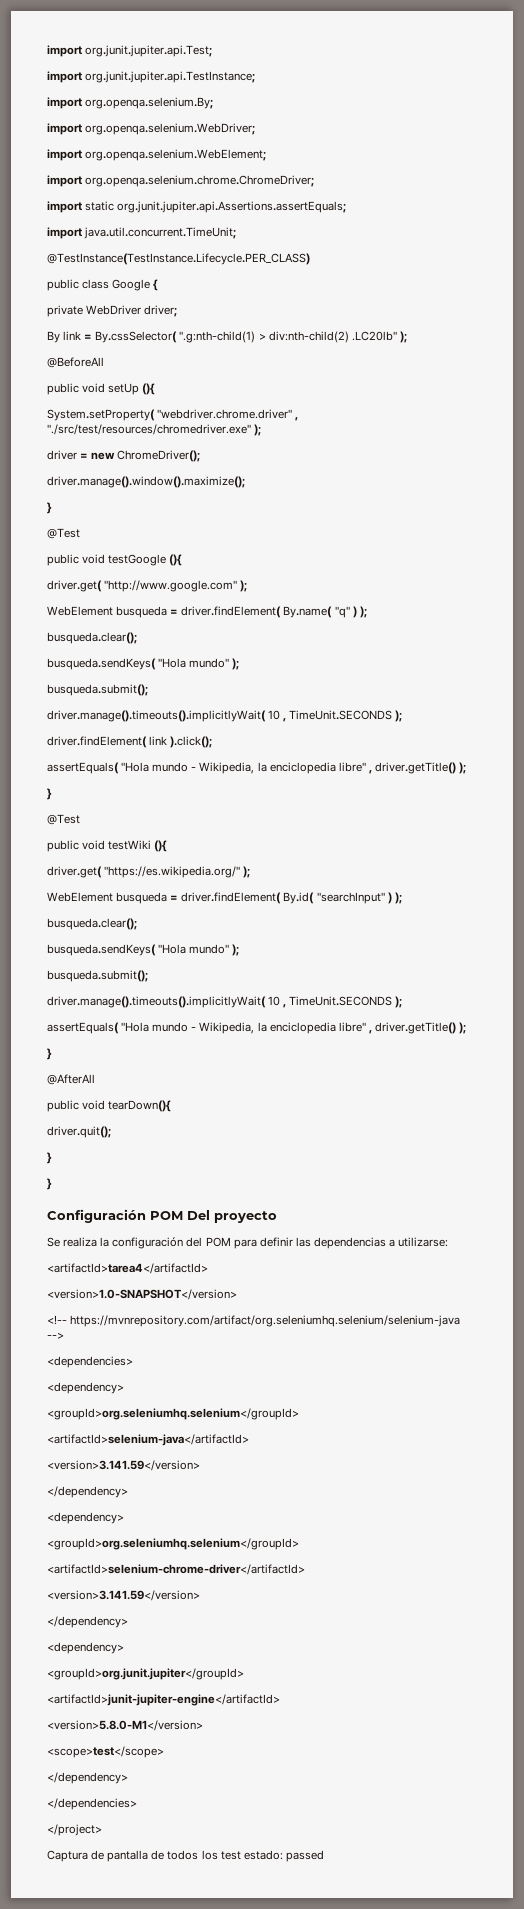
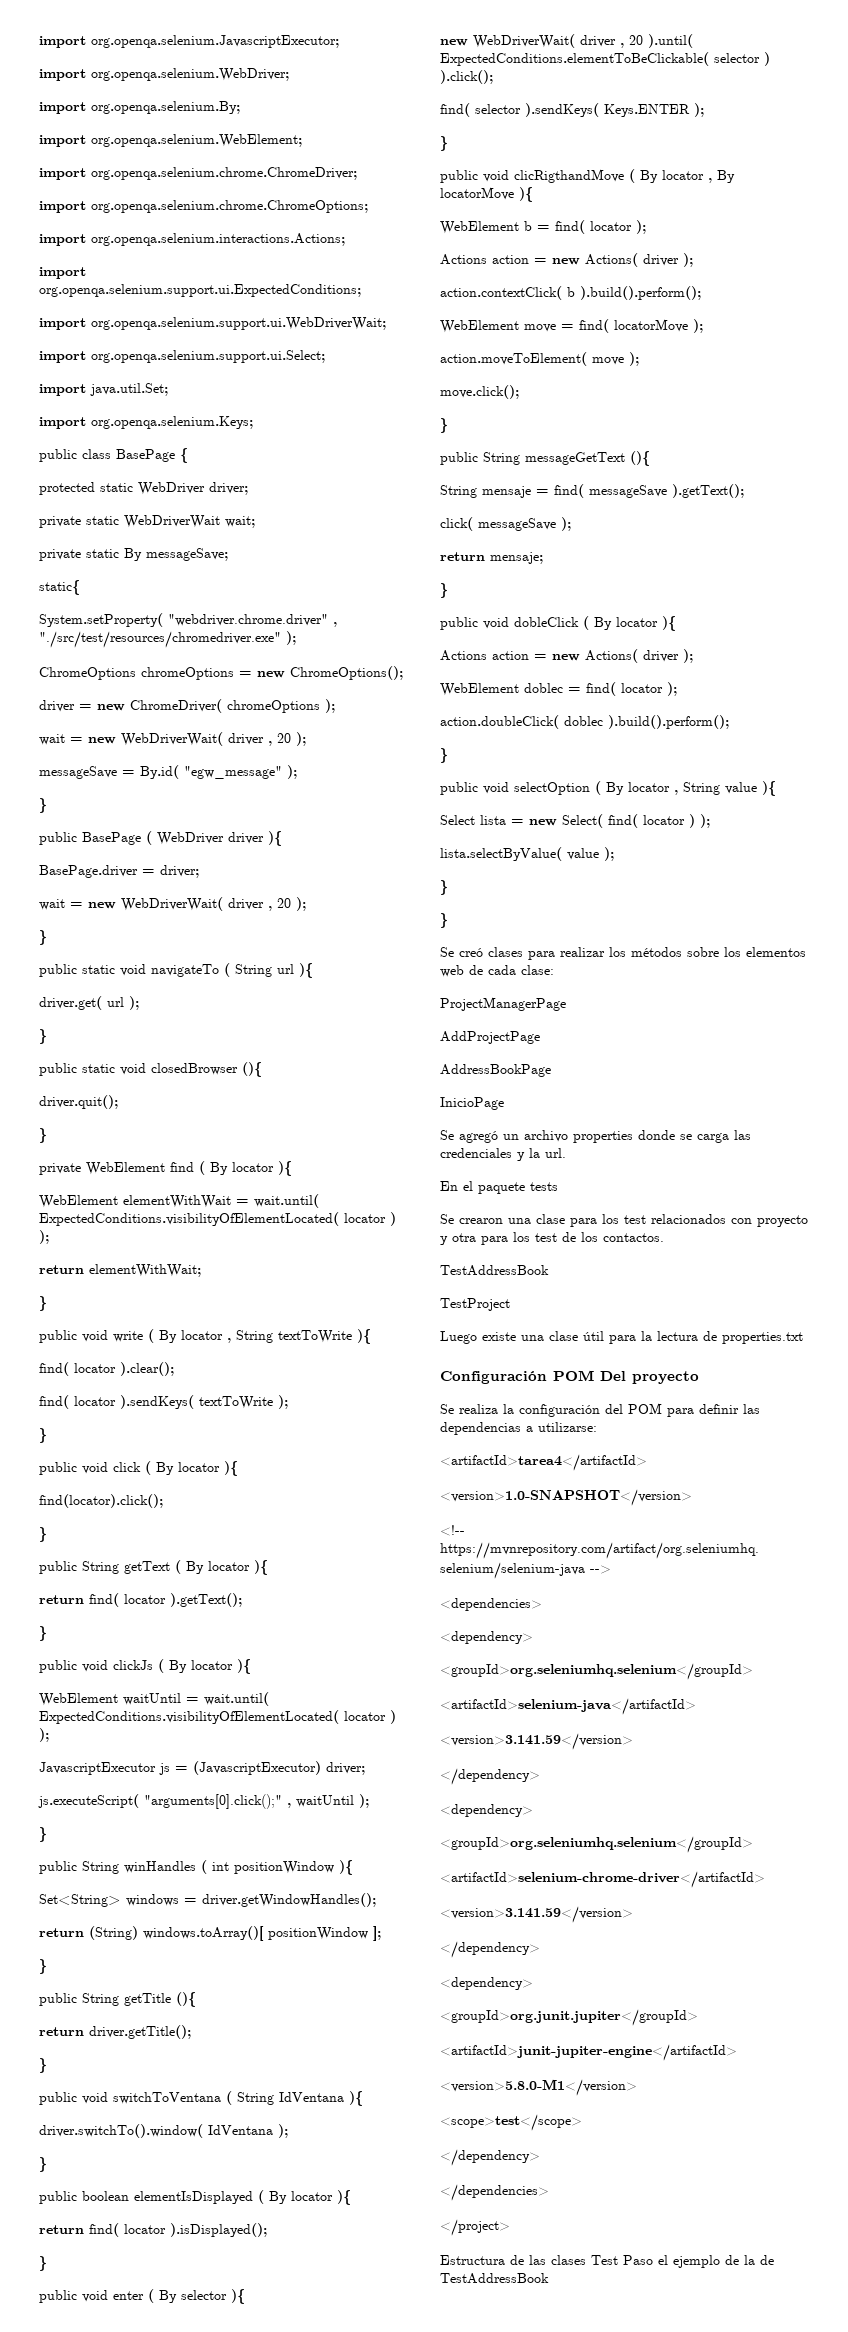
- import org.junit.jupiter.api.Test;
- import org.junit.jupiter.api.TestInstance;
+ import org.openqa.selenium.JavascriptExecutor;
+ import org.openqa.selenium.WebDriver;
- import org.openqa.selenium.WebDriver;
- import static org.junit.jupiter.api.Assertions.assertEquals;
- import java.util.concurrent.TimeUnit;
- @TestInstance(TestInstance.Lifecycle.PER_CLASS)
+ import org.openqa.selenium.chrome.ChromeOptions;
+ import org.openqa.selenium.interactions.Actions;
+ import org.openqa.selenium.support.ui.ExpectedConditions;
+ import org.openqa.selenium.support.ui.WebDriverWait;
+ import org.openqa.selenium.support.ui.Select;
+ import java.util.Set;
+ import org.openqa.selenium.Keys;
- public class Google {
+ public class BasePage {
- private WebDriver driver;
+ protected static WebDriver driver;
- By link = By.cssSelector( ".g:nth-child(1) > div:nth-child(2) .LC20lb" );
- @BeforeAll
- public void setUp (){
+ private static WebDriverWait wait;
+ private static By messageSave;
+ static{
- driver = new ChromeDriver();
- driver.manage().window().maximize();
+ ChromeOptions chromeOptions = new ChromeOptions();
+ driver = new ChromeDriver( chromeOptions );
+ wait = new WebDriverWait( driver , 20 );
+ messageSave = By.id( "egw_message" );
  }
- @Test
- public void testGoogle (){
- driver.get( "http://www.google.com" );
- WebElement busqueda = driver.findElement( By.name( "q" ) );
- busqueda.clear();
- busqueda.sendKeys( "Hola mundo" );
- busqueda.submit();
- driver.manage().timeouts().implicitlyWait( 10 , TimeUnit.SECONDS );
- driver.findElement( link ).click();
- assertEquals( "Hola mundo - Wikipedia, la enciclopedia libre" , driver.getTitle() );
+ public BasePage ( WebDriver driver ){
+ BasePage.driver = driver;
+ wait = new WebDriverWait( driver , 20 );
  }
- @Test
- public void testWiki (){
- driver.get( "https://es.wikipedia.org/" );
- WebElement busqueda = driver.findElement( By.id( "searchInput" ) );
- busqueda.clear();
- busqueda.sendKeys( "Hola mundo" );
- busqueda.submit();
- driver.manage().timeouts().implicitlyWait( 10 , TimeUnit.SECONDS );
- assertEquals( "Hola mundo - Wikipedia, la enciclopedia libre" , driver.getTitle() );
+ public static void navigateTo ( String url ){
+ driver.get( url );
  }
- @AfterAll
- public void tearDown(){
+ public static void closedBrowser (){
  driver.quit();
  }
+ private WebElement find ( By locator ){
+ WebElement elementWithWait = wait.until( ExpectedConditions.visibilityOfElementLocated( locator ) );
+ return elementWithWait;
  }
+ public void write ( By locator , String textToWrite ){
+ find( locator ).clear();
+ find( locator ).sendKeys( textToWrite );
+ }
+ public void click ( By locator ){
+ find(locator).click();
+ }
+ public String getText ( By locator ){
+ return find( locator ).getText();
+ }
+ public void clickJs ( By locator ){
+ WebElement waitUntil = wait.until( ExpectedConditions.visibilityOfElementLocated( locator ) );
+ JavascriptExecutor js = (JavascriptExecutor) driver;
+ js.executeScript( "arguments[0].click();" , waitUntil );
+ }
+ public String winHandles ( int positionWindow ){
+ Set<String> windows = driver.getWindowHandles();
+ return (String) windows.toArray()[ positionWindow ];
+ }
+ public String getTitle (){
+ return driver.getTitle();
+ }
+ public void switchToVentana ( String IdVentana ){
+ driver.switchTo().window( IdVentana );
+ }
+ public boolean elementIsDisplayed ( By locator ){
+ return find( locator ).isDisplayed();
+ }
+ public void enter ( By selector ){
+ new WebDriverWait( driver , 20 ).until( ExpectedConditions.elementToBeClickable( selector ) ).click();
+ find( selector ).sendKeys( Keys.ENTER );
+ }
+ public void clicRigthandMove ( By locator , By locatorMove ){
+ WebElement b = find( locator );
+ Actions action = new Actions( driver );
+ action.contextClick( b ).build().perform();
+ WebElement move = find( locatorMove );
+ action.moveToElement( move );
+ move.click();
+ }
+ public String messageGetText (){
+ String mensaje = find( messageSave ).getText();
+ click( messageSave );
+ return mensaje;
+ }
+ public void dobleClick ( By locator ){
+ Actions action = new Actions( driver );
+ WebElement doblec = find( locator );
+ action.doubleClick( doblec ).build().perform();
+ }
+ public void selectOption ( By locator , String value ){
+ Select lista = new Select( find( locator ) );
+ lista.selectByValue( value );
+ }
+ }
+ Se creó clases para realizar los métodos sobre los elementos web de cada clase:
+ ProjectManagerPage
+ AddProjectPage
+ AddressBookPage
+ InicioPage
+ Se agregó un archivo properties donde se carga las credenciales y la url.
+ En el paquete tests
+ Se crearon una clase para los test relacionados con proyecto y otra para los test de los contactos.
+ TestAddressBook
+ TestProject
+ Luego existe una clase útil para la lectura de properties.txt
- Captura de pantalla de todos los test estado: passed
+ Estructura de las clases Test Paso el ejemplo de la de TestAddressBook

